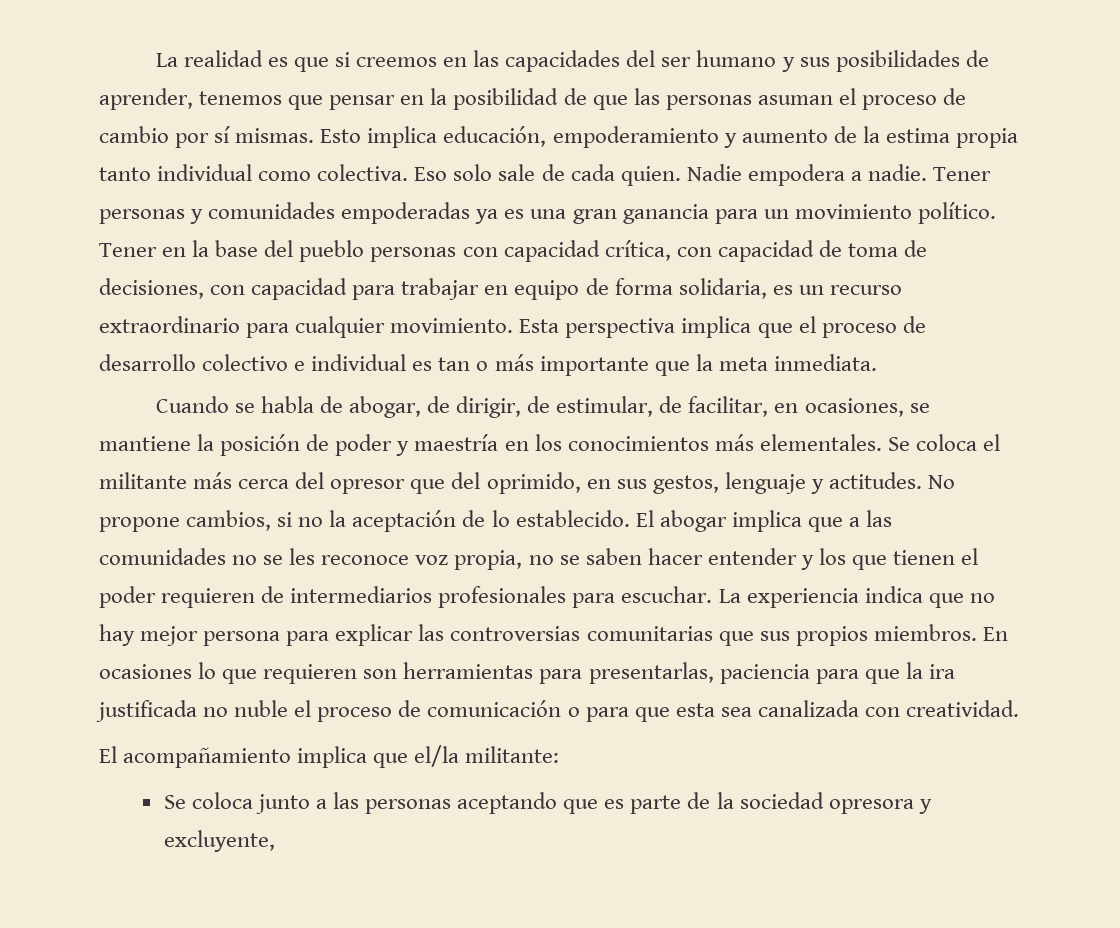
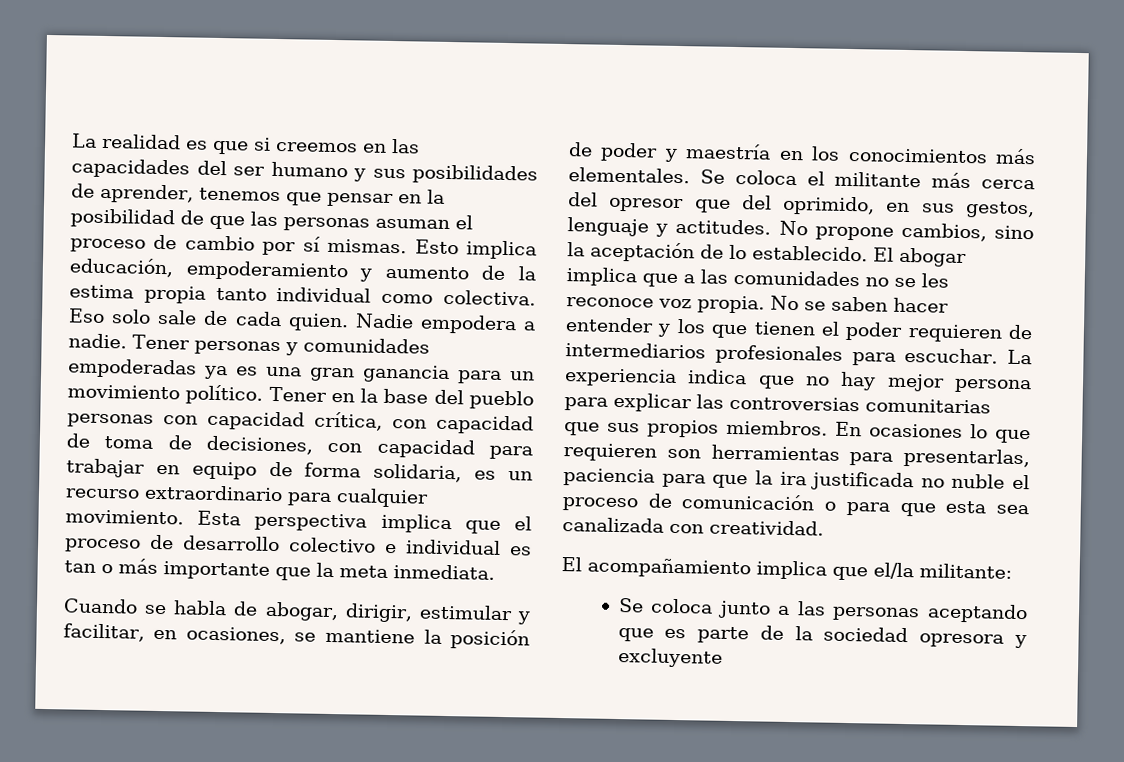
- Cuando se habla de abogar, de dirigir, de estimular, de facilitar, en ocasiones, se mantiene la posición de poder y maestría en los conocimientos más elementales.
+ Cuando se habla de abogar, dirigir, estimular y facilitar, en ocasiones, se mantiene la posición de poder y maestría en los conocimientos más elementales.
- No propone cambios, si no la aceptación de lo establecido.
+ No propone cambios, sino la aceptación de lo establecido.
- El abogar implica que a las comunidades no se les reconoce voz propia, no se saben hacer entender y los que tienen el poder requieren de intermediarios profesionales para escuchar.
+ El abogar implica que a las comunidades no se les reconoce voz propia. No se saben hacer entender y los que tienen el poder requieren de intermediarios profesionales para escuchar.
- Se coloca junto a las personas aceptando que es parte de la sociedad opresora y excluyente,
+ Se coloca junto a las personas aceptando que es parte de la sociedad opresora y excluyente

